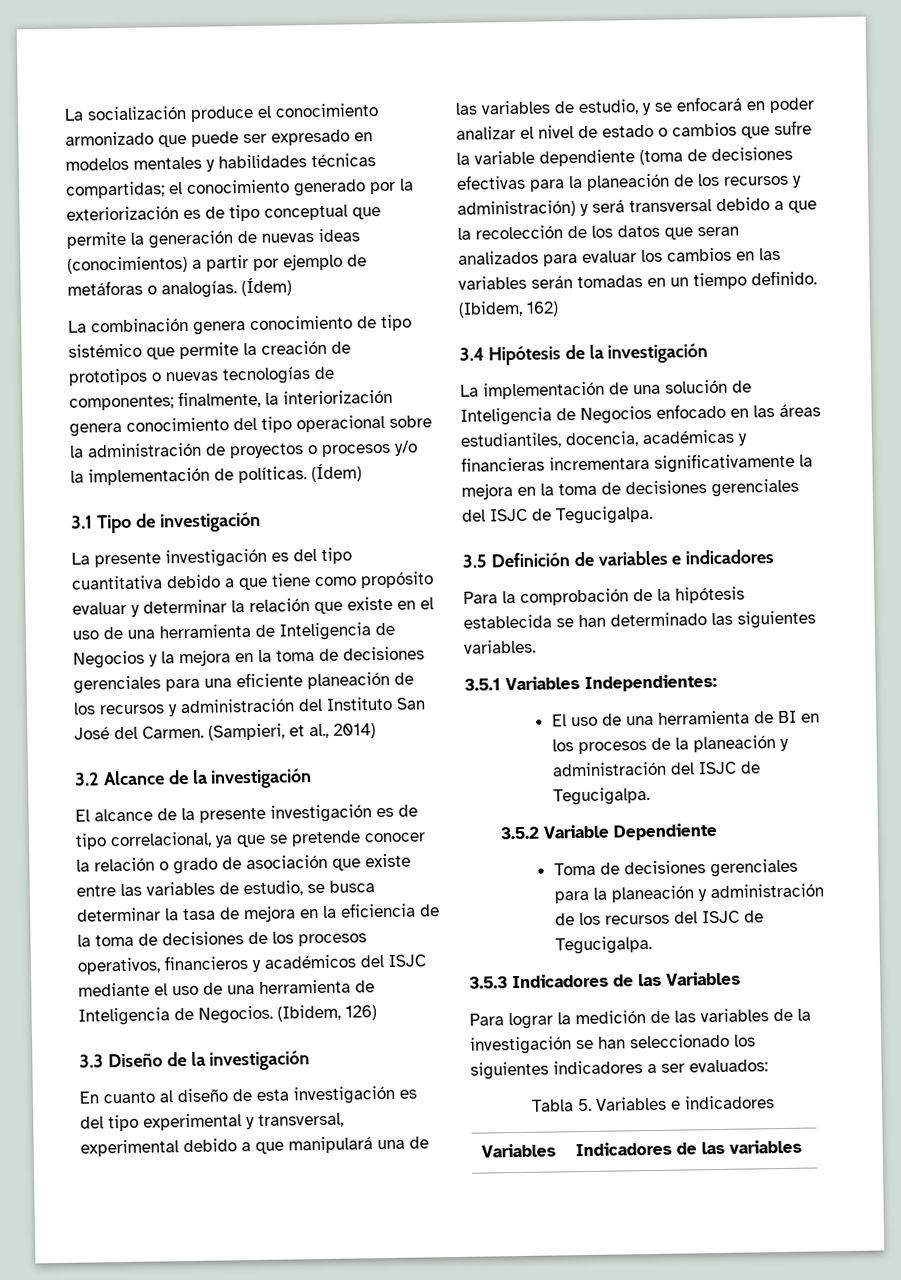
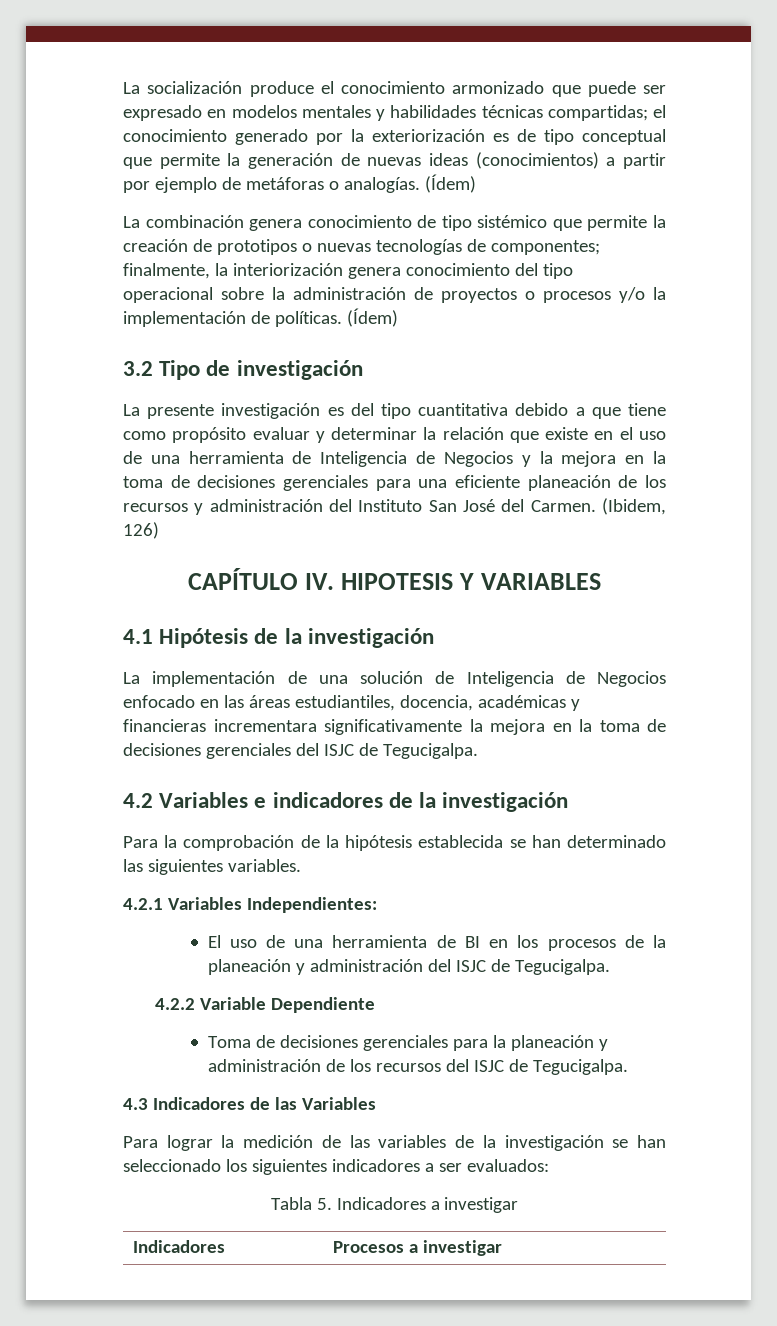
- 3.1 Tipo de investigación
+ 3.2 Tipo de investigación
- (Sampieri, et al., 2014)
- 3.2 Alcance de la investigación
- El alcance de la presente investigación es de tipo correlacional, ya que se pretende conocer la relación o grado de asociación que existe entre las variables de estudio, se busca determinar la tasa de mejora en la eficiencia de la toma de decisiones de los procesos operativos, financieros y académicos del ISJC mediante el uso de una herramienta de Inteligencia de Negocios. (Ibidem, 126)
- 3.3 Diseño de la investigación
- En cuanto al diseño de esta investigación es del tipo experimental y transversal, experimental debido a que manipulará una de las variables de estudio, y se enfocará en poder analizar el nivel de estado o cambios que sufre la variable dependiente (toma de decisiones efectivas para la planeación de los recursos y administración) y será transversal debido a que la recolección de los datos que seran analizados para evaluar los cambios en las variables serán tomadas en un tiempo definido. (Ibidem, 162)
- 3.4 Hipótesis de la investigación
+ (Ibidem, 126)
+ CAPÍTULO IV. HIPOTESIS Y VARIABLES
+ 4.1 Hipótesis de la investigación
- 3.5 Definición de variables e indicadores
+ 4.2 Variables e indicadores de la investigación
- 3.5.1 Variables Independientes:
+ 4.2.1 Variables Independientes:
- 3.5.2 Variable Dependiente
+ 4.2.2 Variable Dependiente
- 3.5.3 Indicadores de las Variables
+ 4.3 Indicadores de las Variables
- Tabla 5. Variables e indicadores
- Variables | Indicadores de las variables
+ Tabla 5. Indicadores a investigar
+ Indicadores | Procesos a investigar

